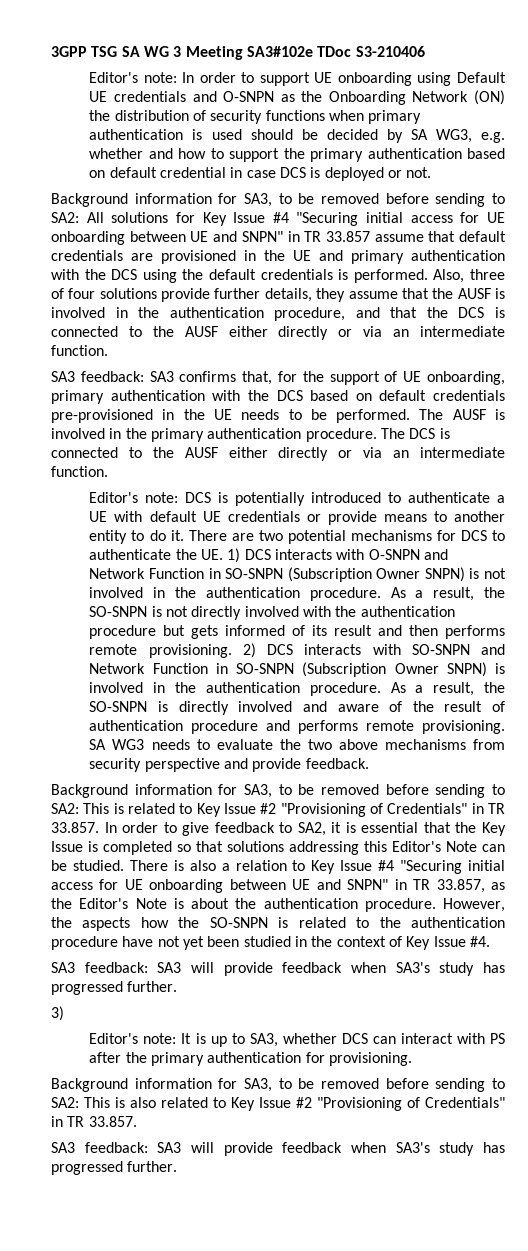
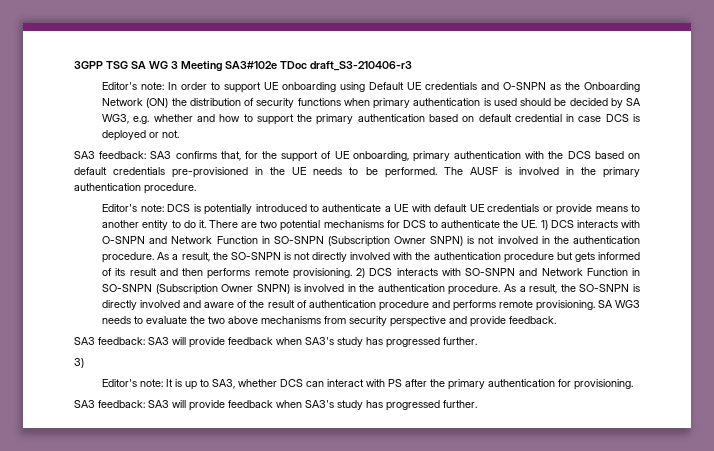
- 3GPP TSG SA WG 3 Meeting SA3#102e TDoc S3-210406
+ 3GPP TSG SA WG 3 Meeting SA3#102e TDoc draft_S3-210406-r3
- Background information for SA3, to be removed before sending to SA2: All solutions for Key Issue #4 "Securing initial access for UE onboarding between UE and SNPN" in TR 33.857 assume that default credentials are provisioned in the UE and primary authentication with the DCS using the default credentials is performed. Also, three of four solutions provide further details, they assume that the AUSF is involved in the authentication procedure, and that the DCS is connected to the AUSF either directly or via an intermediate function.
- The DCS is connected to the AUSF either directly or via an intermediate function.
- Background information for SA3, to be removed before sending to SA2: This is related to Key Issue #2 "Provisioning of Credentials" in TR 33.857. In order to give feedback to SA2, it is essential that the Key Issue is completed so that solutions addressing this Editor's Note can be studied. There is also a relation to Key Issue #4 "Securing initial access for UE onboarding between UE and SNPN" in TR 33.857, as the Editor's Note is about the authentication procedure. However, the aspects how the SO-SNPN is related to the authentication procedure have not yet been studied in the context of Key Issue #4.
- Background information for SA3, to be removed before sending to SA2: This is also related to Key Issue #2 "Provisioning of Credentials" in TR 33.857.

